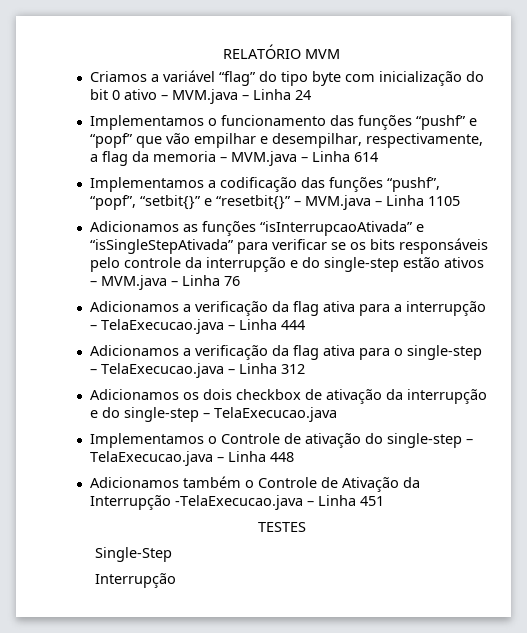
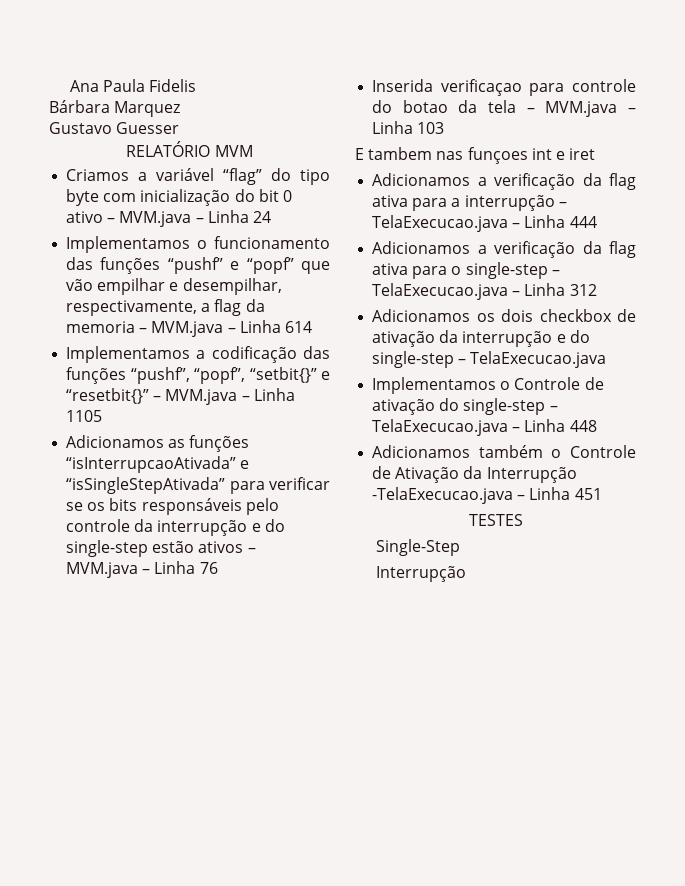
+ Ana Paula Fidelis
+ Bárbara Marquez
+ Gustavo Guesser
+ Inserida verificaçao para controle do botao da tela – MVM.java – Linha 103
+ E tambem nas funçoes int e iret

